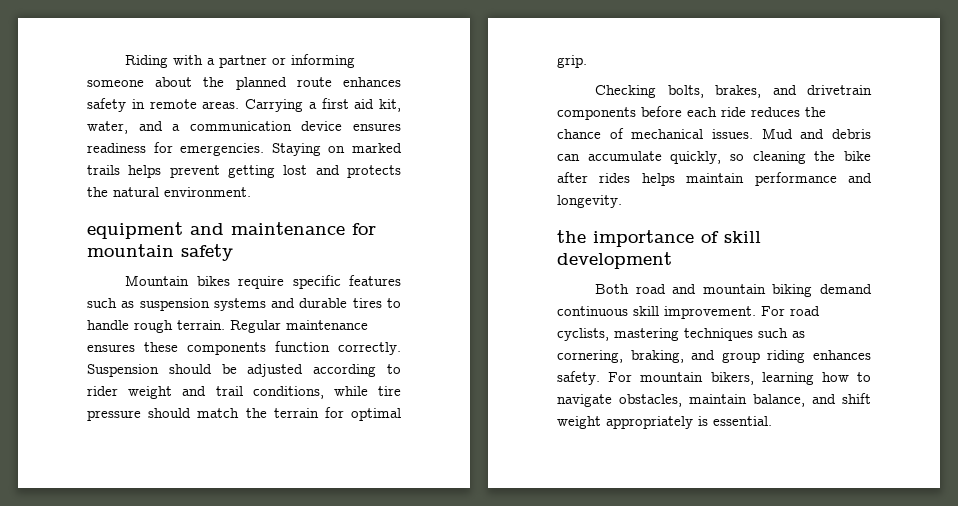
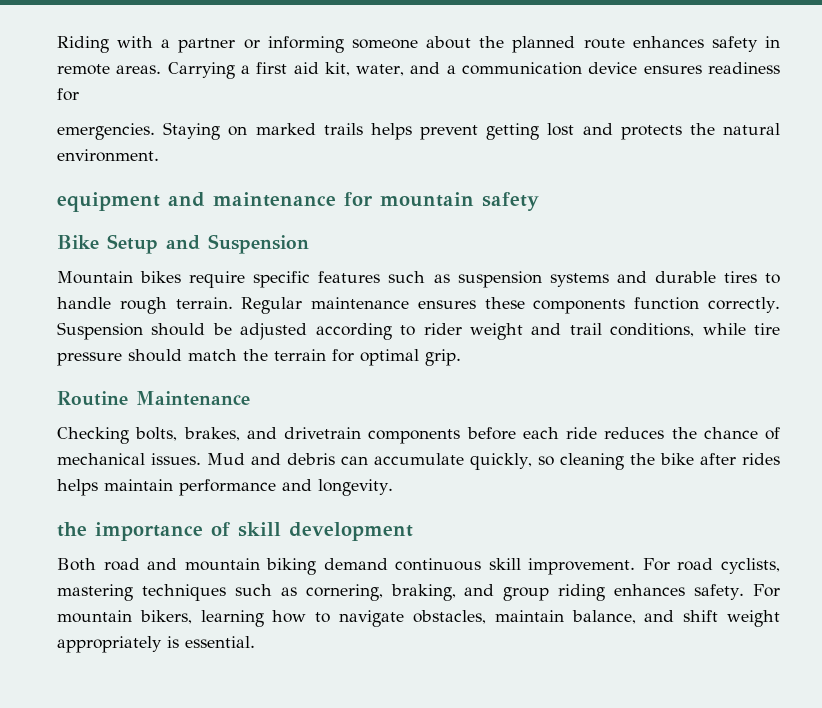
- Carrying a first aid kit, water, and a communication device ensures readiness for emergencies.
+ Carrying a first aid kit, water, and a communication device ensures readiness for
+ emergencies.
+ Bike Setup and Suspension
+ Routine Maintenance

